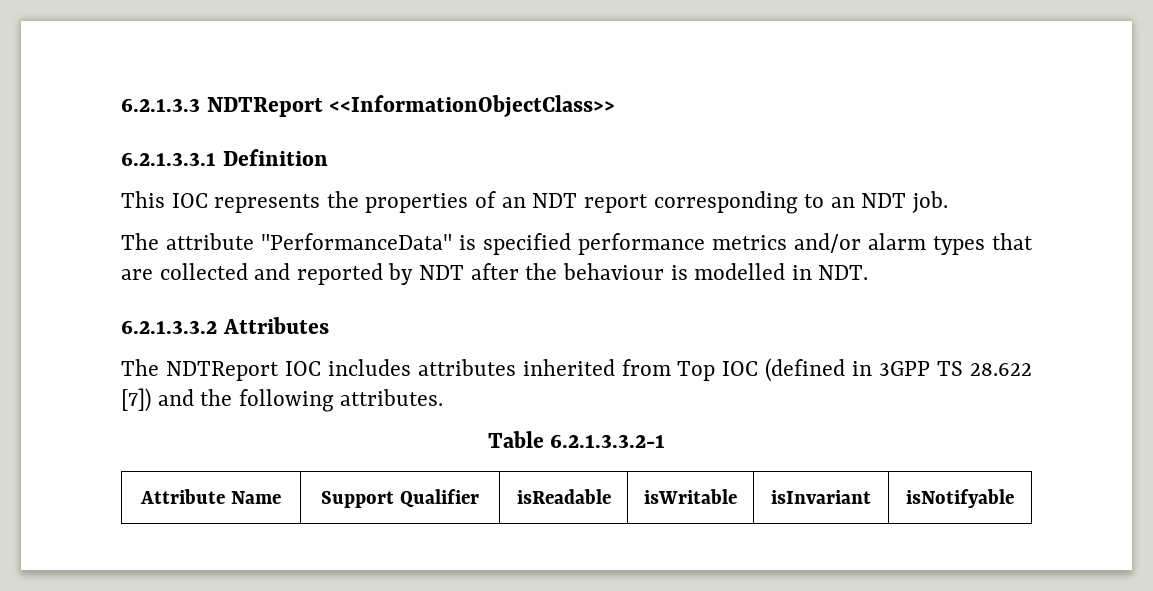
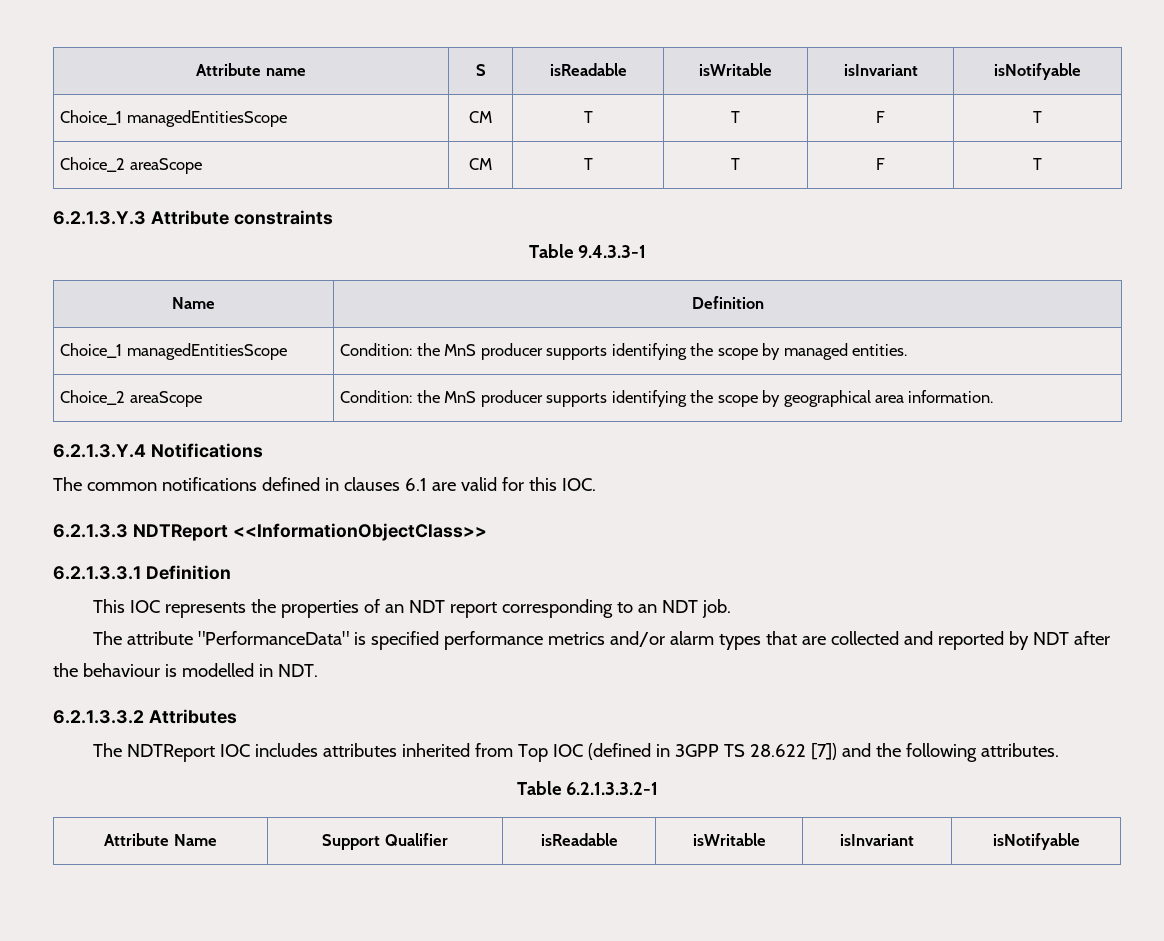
+ Attribute name | S | isReadable | isWritable | isInvariant | isNotifyable
+ Choice_1 managedEntitiesScope | CM | T | T | F | T
+ Choice_2 areaScope | CM | T | T | F | T
+ 6.2.1.3.Y.3 Attribute constraints
+ Table 9.4.3.3-1
+ Name | Definition
+ Choice_1 managedEntitiesScope | Condition: the MnS producer supports identifying the scope by managed entities.
+ Choice_2 areaScope | Condition: the MnS producer supports identifying the scope by geographical area information.
+ 6.2.1.3.Y.4 Notifications
+ The common notifications defined in clauses 6.1 are valid for this IOC.

